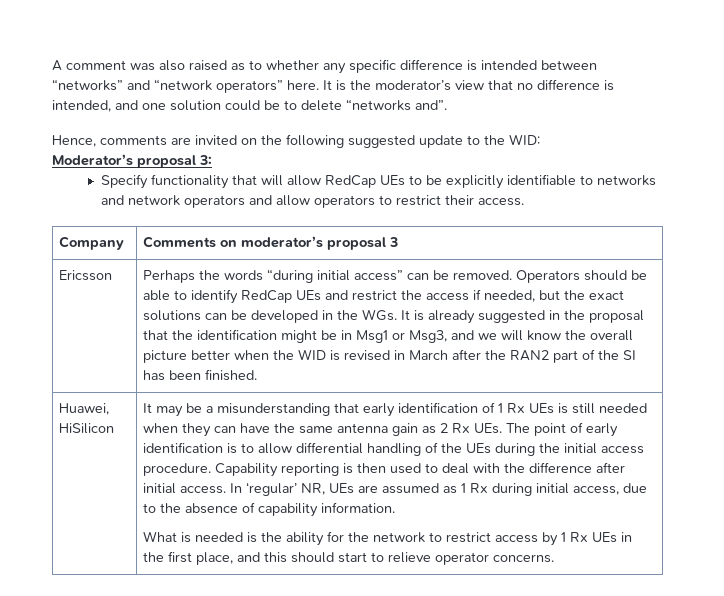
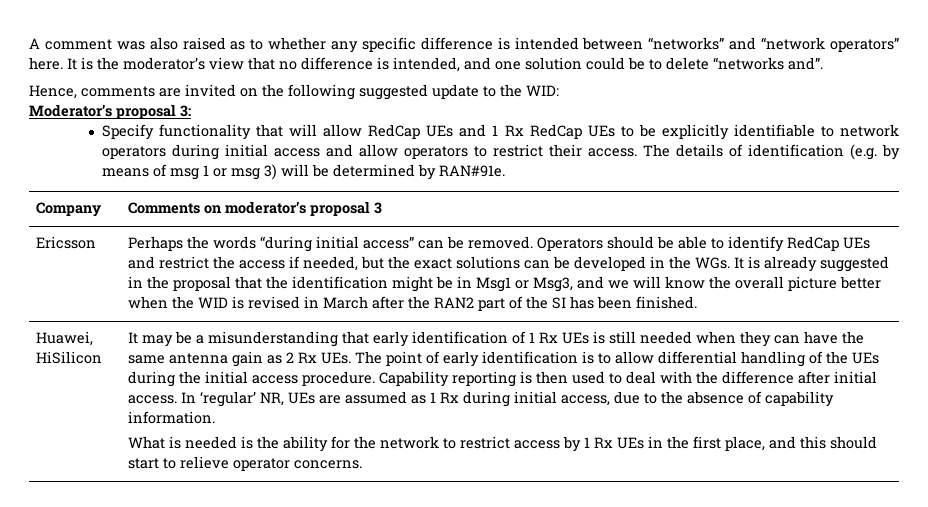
- Specify functionality that will allow RedCap UEs to be explicitly identifiable to networks and network operators and allow operators to restrict their access.
+ Specify functionality that will allow RedCap UEs and 1 Rx RedCap UEs to be explicitly identifiable to network operators during initial access and allow operators to restrict their access. The details of identification (e.g. by means of msg 1 or msg 3) will be determined by RAN#91e.

